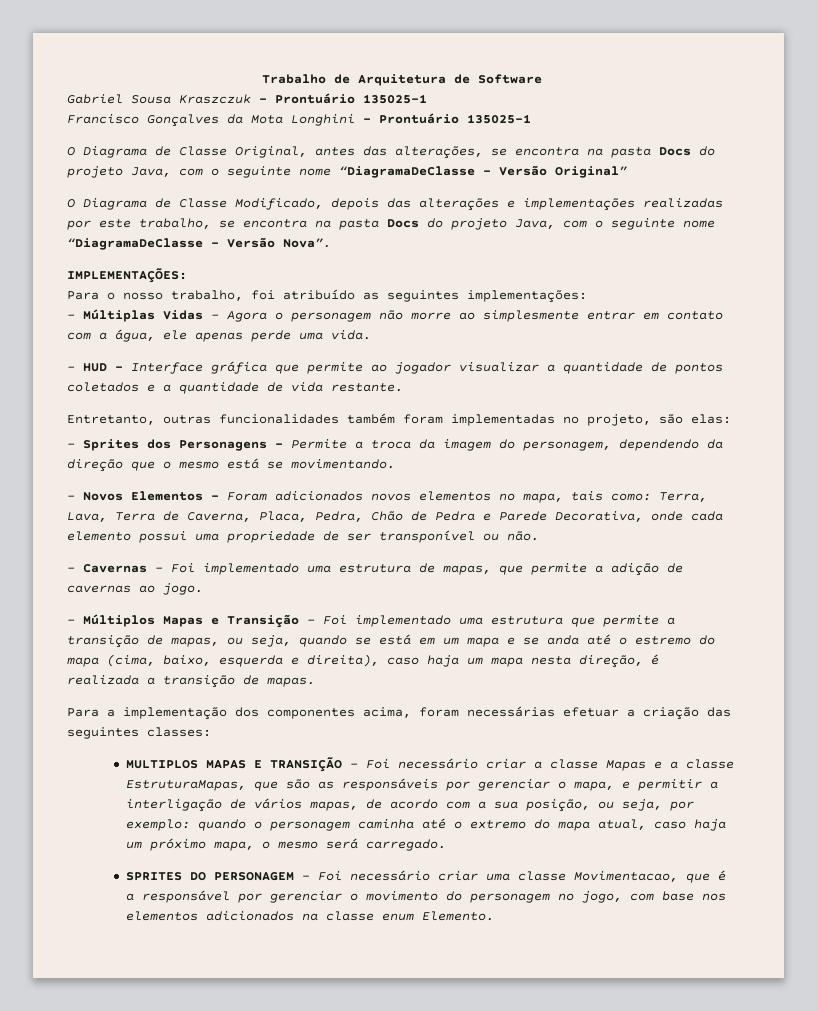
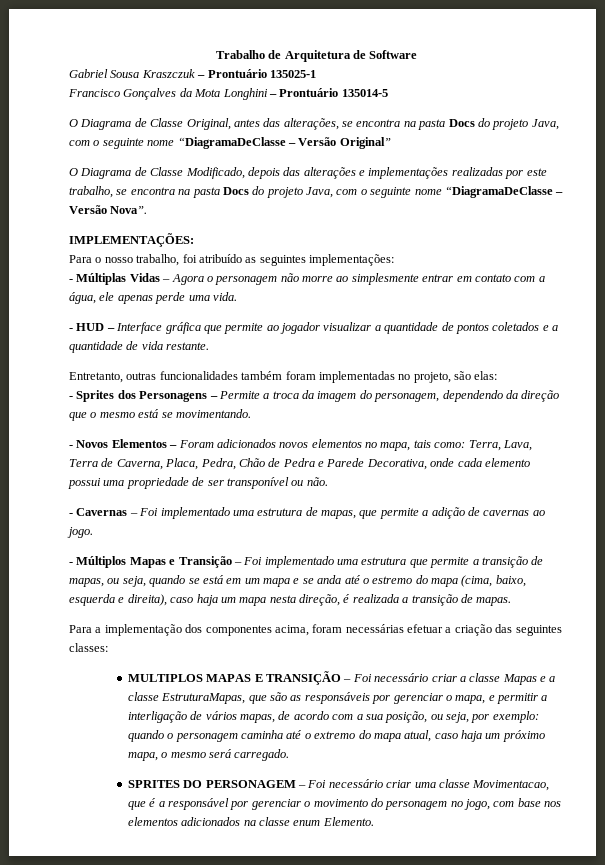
- Francisco Gonçalves da Mota Longhini – Prontuário 135025-1
+ Francisco Gonçalves da Mota Longhini – Prontuário 135014-5

